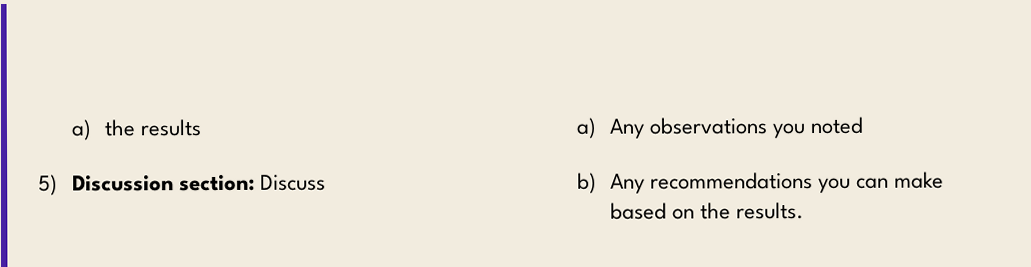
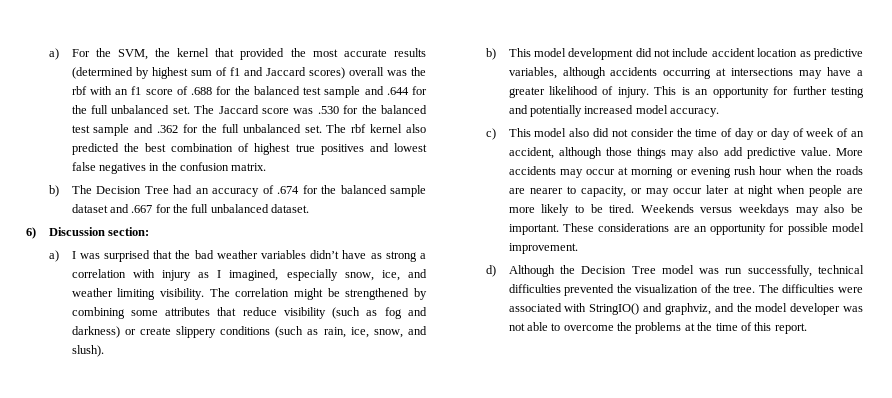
- a) the results
- 5) Discussion section: Discuss
- a) Any observations you noted
- b) Any recommendations you can make based on the results.
+ a) For the SVM, the kernel that provided the most accurate results (determined by highest sum of f1 and Jaccard scores) overall was the rbf with an f1 score of .688 for the balanced test sample and .644 for the full unbalanced set. The Jaccard score was .530 for the balanced test sample and .362 for the full unbalanced set. The rbf kernel also predicted the best combination of highest true positives and lowest false negatives in the confusion matrix.
+ b) The Decision Tree had an accuracy of .674 for the balanced sample dataset and .667 for the full unbalanced dataset.
+ 6) Discussion section:
+ a) I was surprised that the bad weather variables didn’t have as strong a correlation with injury as I imagined, especially snow, ice, and weather limiting visibility. The correlation might be strengthened by combining some attributes that reduce visibility (such as fog and darkness) or create slippery conditions (such as rain, ice, snow, and slush).
+ b) This model development did not include accident location as predictive variables, although accidents occurring at intersections may have a greater likelihood of injury. This is an opportunity for further testing and potentially increased model accuracy.
+ c) This model also did not consider the time of day or day of week of an accident, although those things may also add predictive value. More accidents may occur at morning or evening rush hour when the roads are nearer to capacity, or may occur later at night when people are more likely to be tired. Weekends versus weekdays may also be important. These considerations are an opportunity for possible model improvement.
+ d) Although the Decision Tree model was run successfully, technical difficulties prevented the visualization of the tree. The difficulties were associated with StringIO() and graphviz, and the model developer was not able to overcome the problems at the time of this report.

